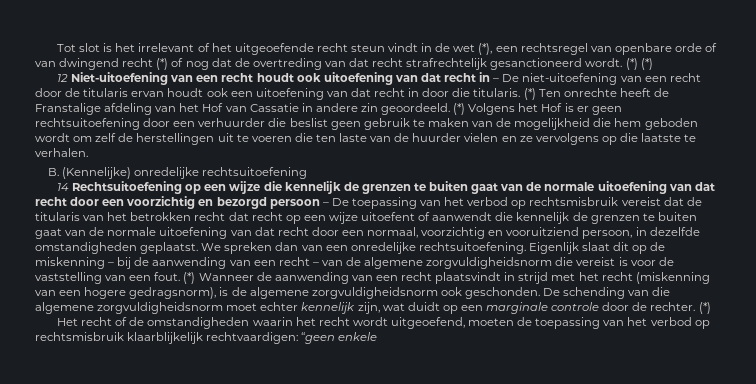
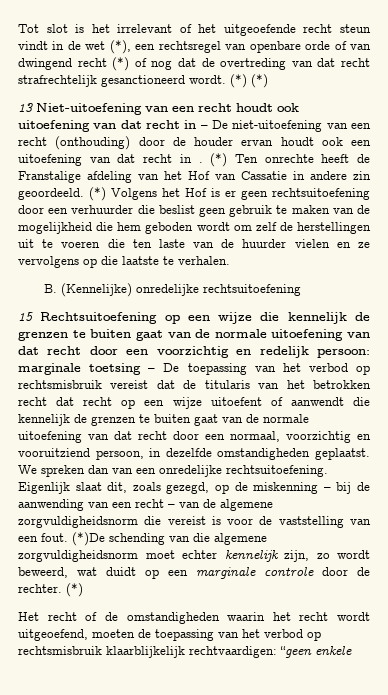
- 12 Niet-uitoefening van een recht houdt ook uitoefening van dat recht in – De niet-uitoefening van een recht door de titularis ervan houdt ook een uitoefening van dat recht in door die titularis.
+ 13 Niet-uitoefening van een recht houdt ook uitoefening van dat recht in – De niet-uitoefening van een recht (onthouding) door de houder ervan houdt ook een uitoefening van dat recht in .
- 14 Rechtsuitoefening op een wijze die kennelijk de grenzen te buiten gaat van de normale uitoefening van dat recht door een voorzichtig en bezorgd persoon – De toepassing van het verbod op rechtsmisbruik vereist dat de titularis van het betrokken recht dat recht op een wijze uitoefent of aanwendt die kennelijk de grenzen te buiten gaat van de normale uitoefening van dat recht door een normaal, voorzichtig en vooruitziend persoon, in dezelfde omstandigheden geplaatst.
+ 15 Rechtsuitoefening op een wijze die kennelijk de grenzen te buiten gaat van de normale uitoefening van dat recht door een voorzichtig en redelijk persoon: marginale toetsing – De toepassing van het verbod op rechtsmisbruik vereist dat de titularis van het betrokken recht dat recht op een wijze uitoefent of aanwendt die kennelijk de grenzen te buiten gaat van de normale uitoefening van dat recht door een normaal, voorzichtig en vooruitziend persoon, in dezelfde omstandigheden geplaatst.
- Eigenlijk slaat dit op de miskenning – bij de aanwending van een recht – van de algemene zorgvuldigheidsnorm die vereist is voor de vaststelling van een fout.
+ Eigenlijk slaat dit, zoals gezegd, op de miskenning – bij de aanwending van een recht – van de algemene zorgvuldigheidsnorm die vereist is voor de vaststelling van een fout.
- (*) Wanneer de aanwending van een recht plaatsvindt in strijd met het recht (miskenning van een hogere gedragsnorm), is de algemene zorgvuldigheidsnorm ook geschonden. De schending van die algemene zorgvuldigheidsnorm moet echter kennelijk zijn, wat duidt op een marginale controle door de rechter.
+ (*)De schending van die algemene zorgvuldigheidsnorm moet echter kennelijk zijn, zo wordt beweerd, wat duidt op een marginale controle door de rechter.

